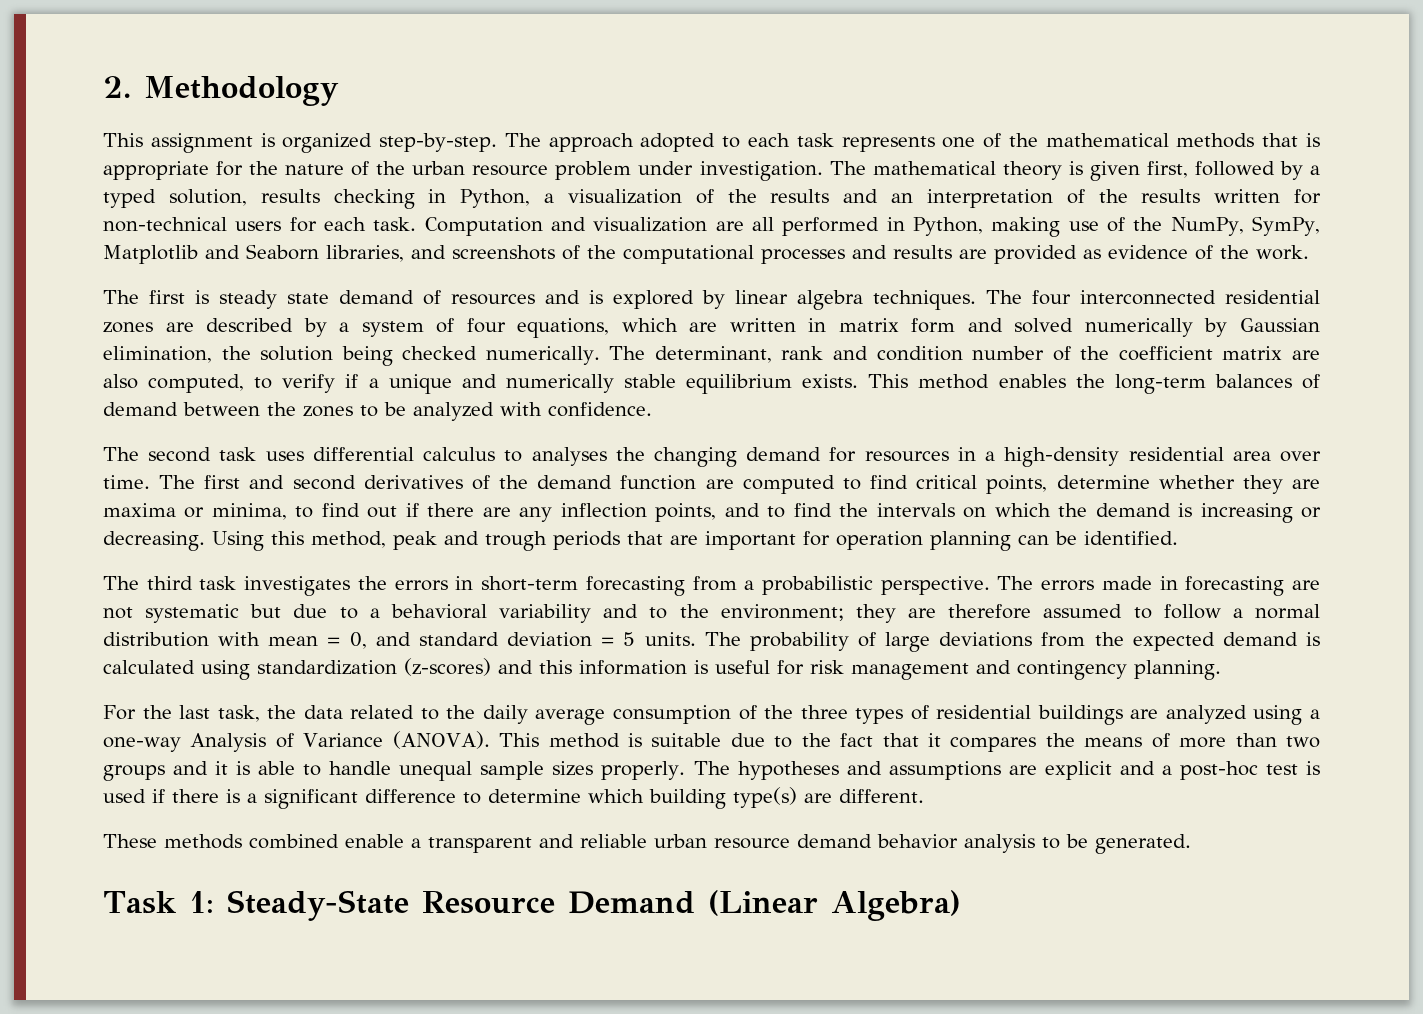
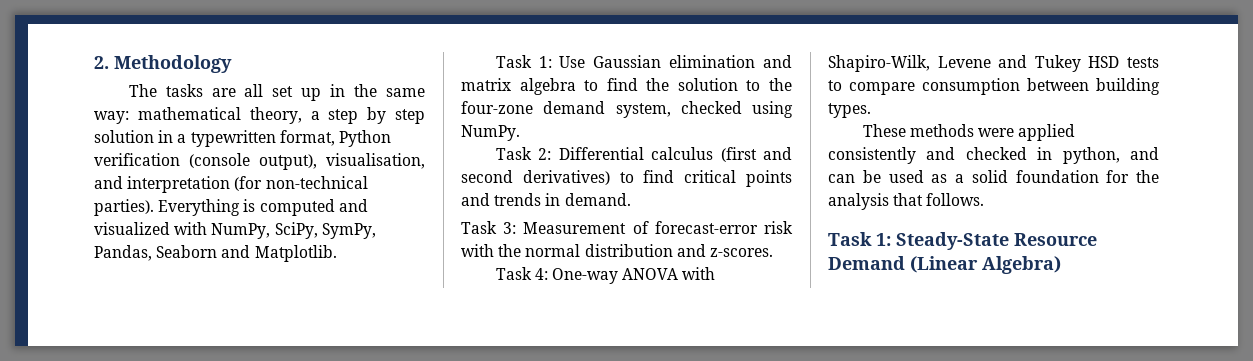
- This assignment is organized step-by-step. The approach adopted to each task represents one of the mathematical methods that is appropriate for the nature of the urban resource problem under investigation. The mathematical theory is given first, followed by a typed solution, results checking in Python, a visualization of the results and an interpretation of the results written for non-technical users for each task. Computation and visualization are all performed in Python, making use of the NumPy, SymPy, Matplotlib and Seaborn libraries, and screenshots of the computational processes and results are provided as evidence of the work.
- The first is steady state demand of resources and is explored by linear algebra techniques. The four interconnected residential zones are described by a system of four equations, which are written in matrix form and solved numerically by Gaussian elimination, the solution being checked numerically. The determinant, rank and condition number of the coefficient matrix are also computed, to verify if a unique and numerically stable equilibrium exists. This method enables the long-term balances of demand between the zones to be analyzed with confidence.
- The second task uses differential calculus to analyses the changing demand for resources in a high-density residential area over time. The first and second derivatives of the demand function are computed to find critical points, determine whether they are maxima or minima, to find out if there are any inflection points, and to find the intervals on which the demand is increasing or decreasing. Using this method, peak and trough periods that are important for operation planning can be identified.
- The third task investigates the errors in short-term forecasting from a probabilistic perspective. The errors made in forecasting are not systematic but due to a behavioral variability and to the environment; they are therefore assumed to follow a normal distribution with mean = 0, and standard deviation = 5 units. The probability of large deviations from the expected demand is calculated using standardization (z-scores) and this information is useful for risk management and contingency planning.
- For the last task, the data related to the daily average consumption of the three types of residential buildings are analyzed using a one-way Analysis of Variance (ANOVA). This method is suitable due to the fact that it compares the means of more than two groups and it is able to handle unequal sample sizes properly. The hypotheses and assumptions are explicit and a post-hoc test is used if there is a significant difference to determine which building type(s) are different.
- These methods combined enable a transparent and reliable urban resource demand behavior analysis to be generated.
+ The tasks are all set up in the same way: mathematical theory, a step by step solution in a typewritten format, Python verification (console output), visualisation, and interpretation (for non-technical parties). Everything is computed and visualized with NumPy, SciPy, SymPy, Pandas, Seaborn and Matplotlib.
+ Task 1: Use Gaussian elimination and matrix algebra to find the solution to the four-zone demand system, checked using NumPy.
+ Task 2: Differential calculus (first and second derivatives) to find critical points and trends in demand.
+ Task 3: Measurement of forecast-error risk with the normal distribution and z-scores.
+ Task 4: One-way ANOVA with Shapiro-Wilk, Levene and Tukey HSD tests to compare consumption between building types.
+ These methods were applied consistently and checked in python, and can be used as a solid foundation for the analysis that follows.

